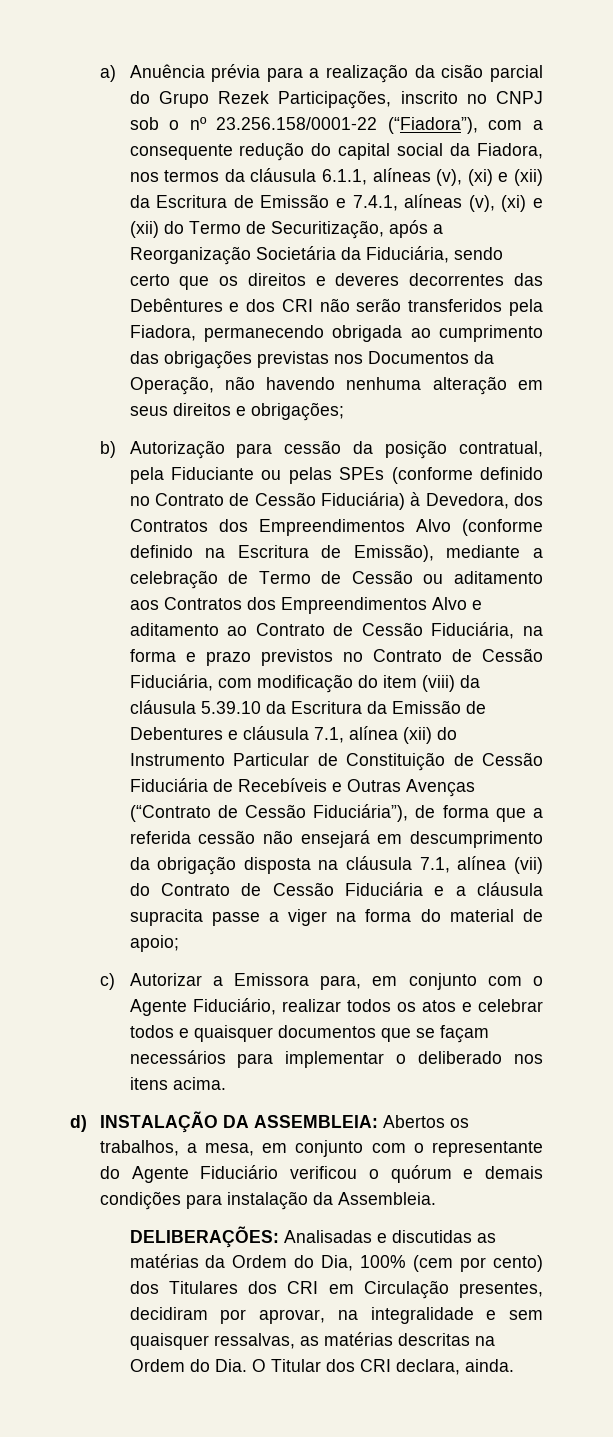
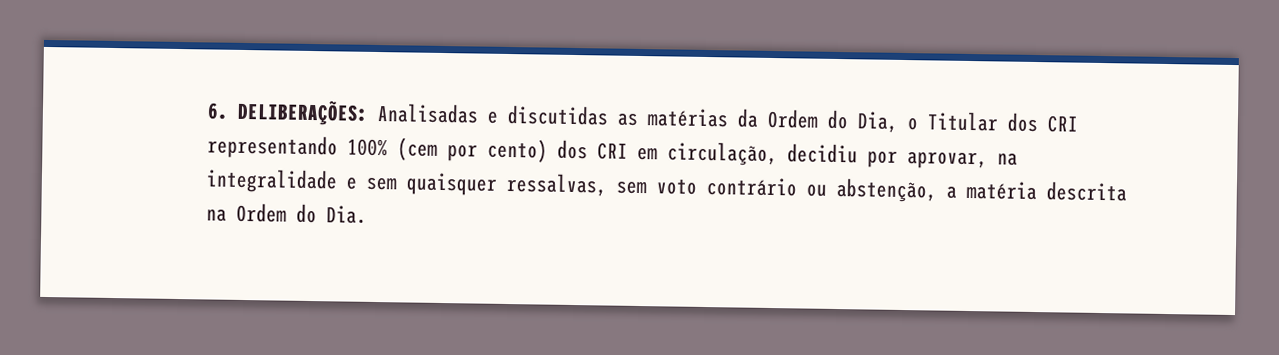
- a) Anuência prévia para a realização da cisão parcial do Grupo Rezek Participações, inscrito no CNPJ sob o nº 23.256.158/0001-22 (“Fiadora”), com a consequente redução do capital social da Fiadora, nos termos da cláusula 6.1.1, alíneas (v), (xi) e (xii) da Escritura de Emissão e 7.4.1, alíneas (v), (xi) e (xii) do Termo de Securitização, após a Reorganização Societária da Fiduciária, sendo certo que os direitos e deveres decorrentes das Debêntures e dos CRI não serão transferidos pela Fiadora, permanecendo obrigada ao cumprimento das obrigações previstas nos Documentos da Operação, não havendo nenhuma alteração em seus direitos e obrigações;
- b) Autorização para cessão da posição contratual, pela Fiduciante ou pelas SPEs (conforme definido no Contrato de Cessão Fiduciária) à Devedora, dos Contratos dos Empreendimentos Alvo (conforme definido na Escritura de Emissão), mediante a celebração de Termo de Cessão ou aditamento aos Contratos dos Empreendimentos Alvo e aditamento ao Contrato de Cessão Fiduciária, na forma e prazo previstos no Contrato de Cessão Fiduciária, com modificação do item (viii) da cláusula 5.39.10 da Escritura da Emissão de Debentures e cláusula 7.1, alínea (xii) do Instrumento Particular de Constituição de Cessão Fiduciária de Recebíveis e Outras Avenças (“Contrato de Cessão Fiduciária”), de forma que a referida cessão não ensejará em descumprimento da obrigação disposta na cláusula 7.1, alínea (vii) do Contrato de Cessão Fiduciária e a cláusula supracita passe a viger na forma do material de apoio;
- c) Autorizar a Emissora para, em conjunto com o Agente Fiduciário, realizar todos os atos e celebrar todos e quaisquer documentos que se façam necessários para implementar o deliberado nos itens acima.
- d) INSTALAÇÃO DA ASSEMBLEIA: Abertos os trabalhos, a mesa, em conjunto com o representante do Agente Fiduciário verificou o quórum e demais condições para instalação da Assembleia.
- DELIBERAÇÕES: Analisadas e discutidas as matérias da Ordem do Dia, 100% (cem por cento) dos Titulares dos CRI em Circulação presentes, decidiram por aprovar, na integralidade e sem quaisquer ressalvas, as matérias descritas na Ordem do Dia. O Titular dos CRI declara, ainda.
+ 6. DELIBERAÇÕES: Analisadas e discutidas as matérias da Ordem do Dia, o Titular dos CRI representando 100% (cem por cento) dos CRI em circulação, decidiu por aprovar, na integralidade e sem quaisquer ressalvas, sem voto contrário ou abstenção, a matéria descrita na Ordem do Dia.

